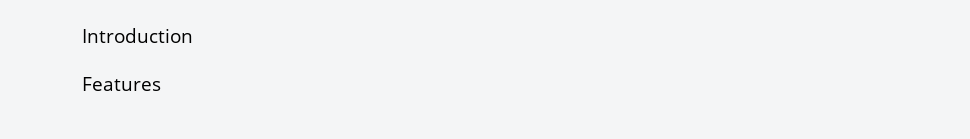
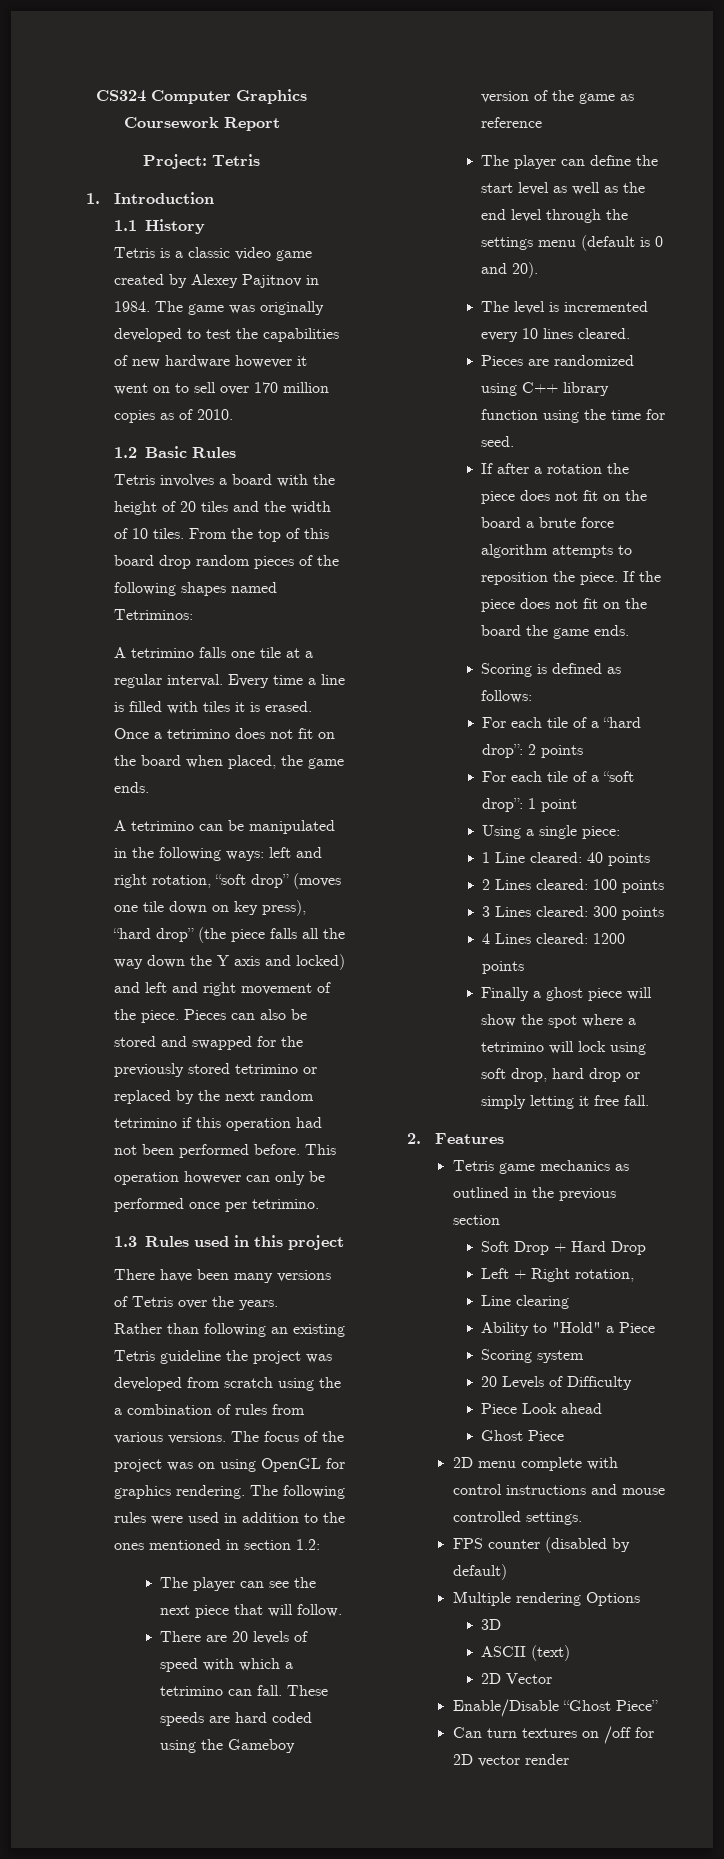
- Introduction
- Features
+ CS324 Computer Graphics Coursework Report
+ Project: Tetris
+ 1. Introduction
+ 1.1 History
+ Tetris is a classic video game created by Alexey Pajitnov in 1984. The game was originally developed to test the capabilities of new hardware however it went on to sell over 170 million copies as of 2010.
+ 1.2 Basic Rules
+ Tetris involves a board with the height of 20 tiles and the width of 10 tiles. From the top of this board drop random pieces of the following shapes named Tetriminos:
+ A tetrimino falls one tile at a regular interval. Every time a line is filled with tiles it is erased. Once a tetrimino does not fit on the board when placed, the game ends.
+ A tetrimino can be manipulated in the following ways: left and right rotation, “soft drop” (moves one tile down on key press), “hard drop” (the piece falls all the way down the Y axis and locked) and left and right movement of the piece. Pieces can also be stored and swapped for the previously stored tetrimino or replaced by the next random tetrimino if this operation had not been performed before. This operation however can only be performed once per tetrimino.
+ 1.3 Rules used in this project
+ There have been many versions of Tetris over the years.
+ Rather than following an existing Tetris guideline the project was developed from scratch using the a combination of rules from various versions. The focus of the project was on using OpenGL for graphics rendering. The following rules were used in addition to the ones mentioned in section 1.2:
+ The player can see the next piece that will follow.
+ There are 20 levels of speed with which a tetrimino can fall. These speeds are hard coded using the Gameboy version of the game as reference
+ The player can define the start level as well as the end level through the settings menu (default is 0 and 20).
+ The level is incremented every 10 lines cleared.
+ Pieces are randomized using C++ library function using the time for seed.
+ If after a rotation the piece does not fit on the board a brute force algorithm attempts to reposition the piece. If the piece does not fit on the board the game ends.
+ Scoring is defined as follows:
+ For each tile of a “hard drop”: 2 points
+ For each tile of a “soft drop”: 1 point
+ Using a single piece:
+ 1 Line cleared: 40 points
+ 2 Lines cleared: 100 points
+ 3 Lines cleared: 300 points
+ 4 Lines cleared: 1200 points
+ Finally a ghost piece will show the spot where a tetrimino will lock using soft drop, hard drop or simply letting it free fall.
+ 2. Features
+ Tetris game mechanics as outlined in the previous section
+ Soft Drop + Hard Drop
+ Left + Right rotation,
+ Line clearing
+ Ability to "Hold" a Piece
+ Scoring system
+ 20 Levels of Difficulty
+ Piece Look ahead
+ Ghost Piece
+ 2D menu complete with control instructions and mouse controlled settings.
+ FPS counter (disabled by default)
+ Multiple rendering Options
+ 3D
+ ASCII (text)
+ 2D Vector
+ Enable/Disable “Ghost Piece”
+ Can turn textures on /off for 2D vector render

